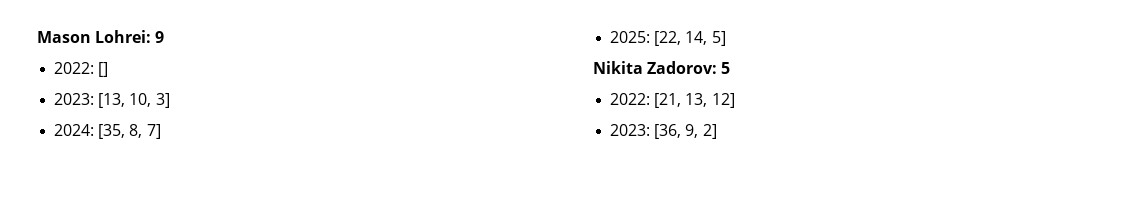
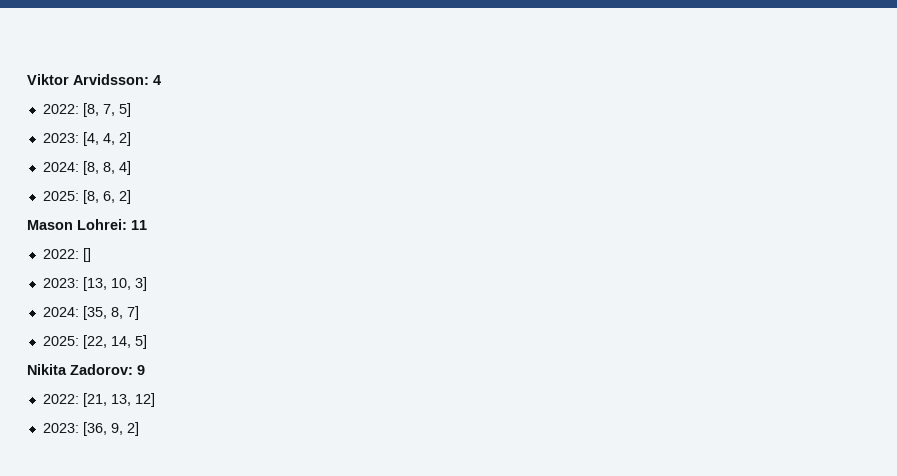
+ Viktor Arvidsson: 4
+ 2022: [8, 7, 5]
+ 2023: [4, 4, 2]
+ 2024: [8, 8, 4]
+ 2025: [8, 6, 2]
- Mason Lohrei: 9
+ Mason Lohrei: 11
- Nikita Zadorov: 5
+ Nikita Zadorov: 9

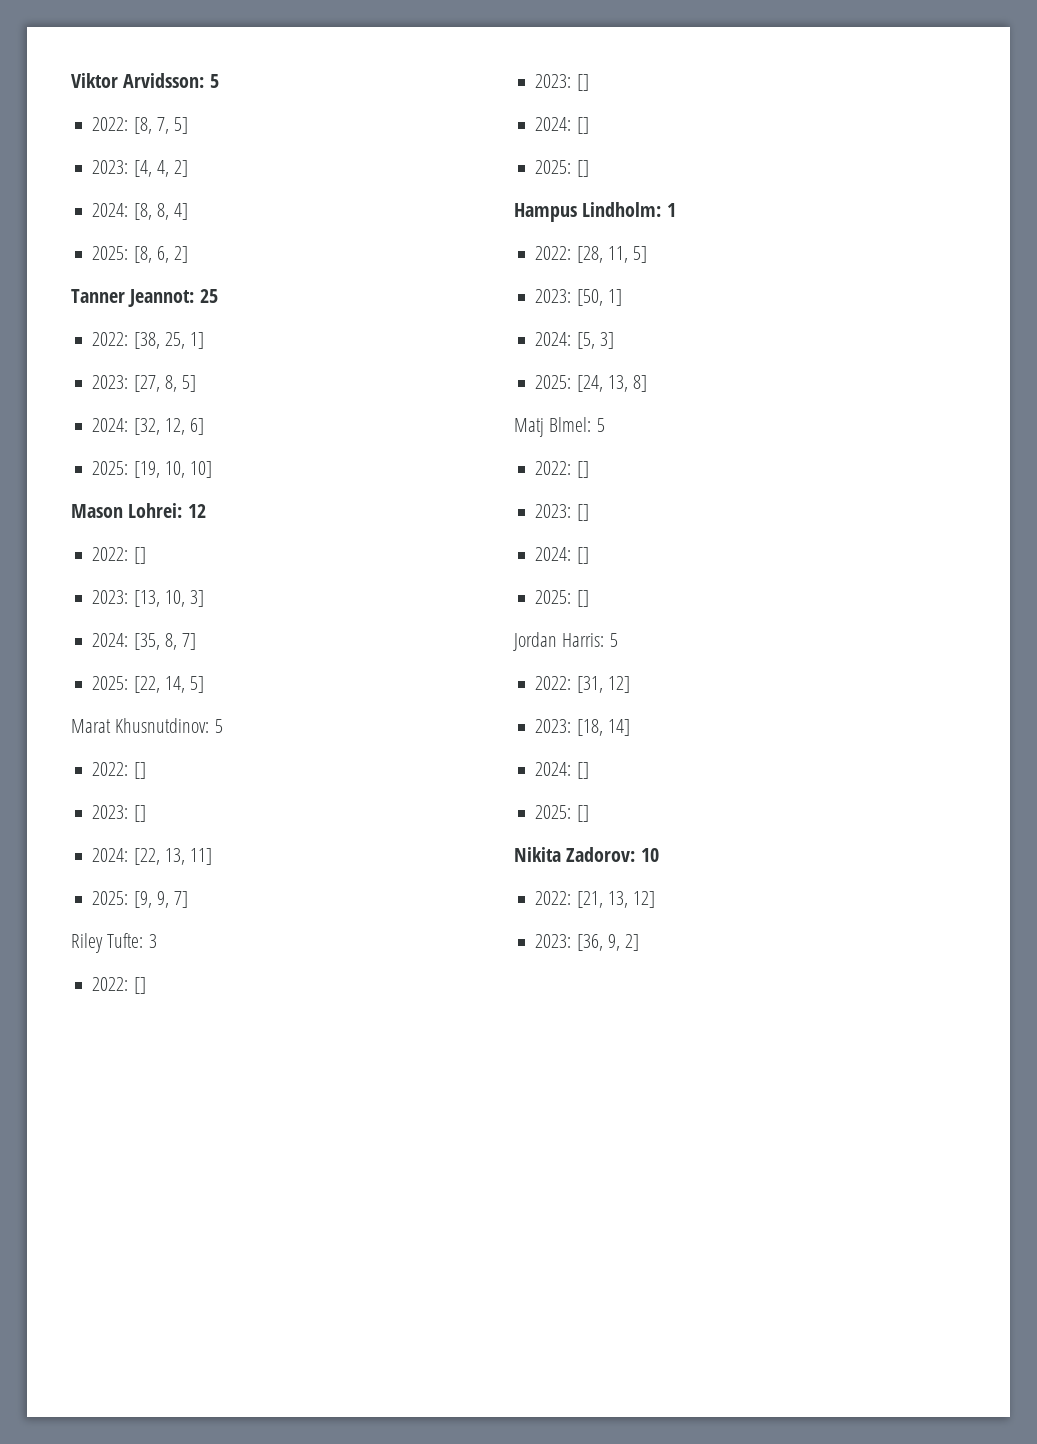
- Viktor Arvidsson: 4
+ Viktor Arvidsson: 5
+ Tanner Jeannot: 25
+ 2022: [38, 25, 1]
+ 2023: [27, 8, 5]
+ 2024: [32, 12, 6]
+ 2025: [19, 10, 10]
- Mason Lohrei: 11
+ Mason Lohrei: 12
+ Marat Khusnutdinov: 5
+ 2022: []
+ 2023: []
+ 2024: [22, 13, 11]
+ 2025: [9, 9, 7]
+ Riley Tufte: 3
+ 2022: []
+ 2023: []
+ 2024: []
+ 2025: []
+ Hampus Lindholm: 1
+ 2022: [28, 11, 5]
+ 2023: [50, 1]
+ 2024: [5, 3]
+ 2025: [24, 13, 8]
+ Matj Blmel: 5
+ 2022: []
+ 2023: []
+ 2024: []
+ 2025: []
+ Jordan Harris: 5
+ 2022: [31, 12]
+ 2023: [18, 14]
+ 2024: []
+ 2025: []
- Nikita Zadorov: 9
+ Nikita Zadorov: 10

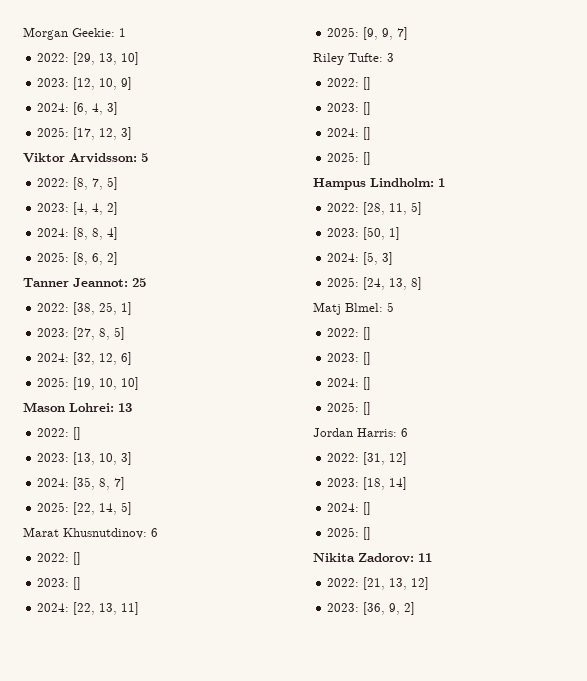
+ Morgan Geekie: 1
+ 2022: [29, 13, 10]
+ 2023: [12, 10, 9]
+ 2024: [6, 4, 3]
+ 2025: [17, 12, 3]
- Mason Lohrei: 12
+ Mason Lohrei: 13
- Marat Khusnutdinov: 5
+ Marat Khusnutdinov: 6
- Jordan Harris: 5
+ Jordan Harris: 6
- Nikita Zadorov: 10
+ Nikita Zadorov: 11

